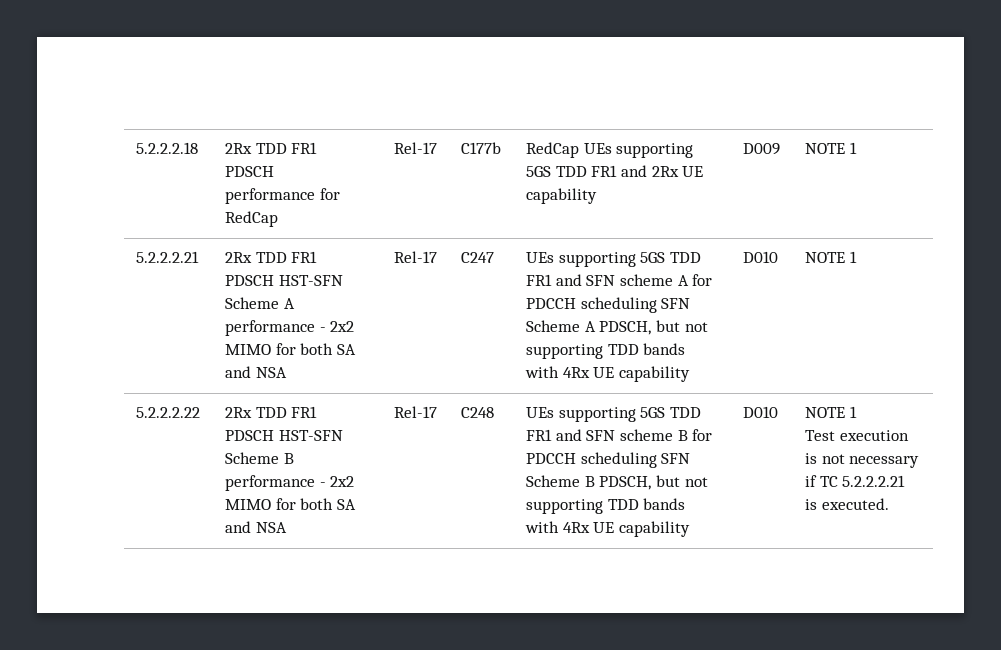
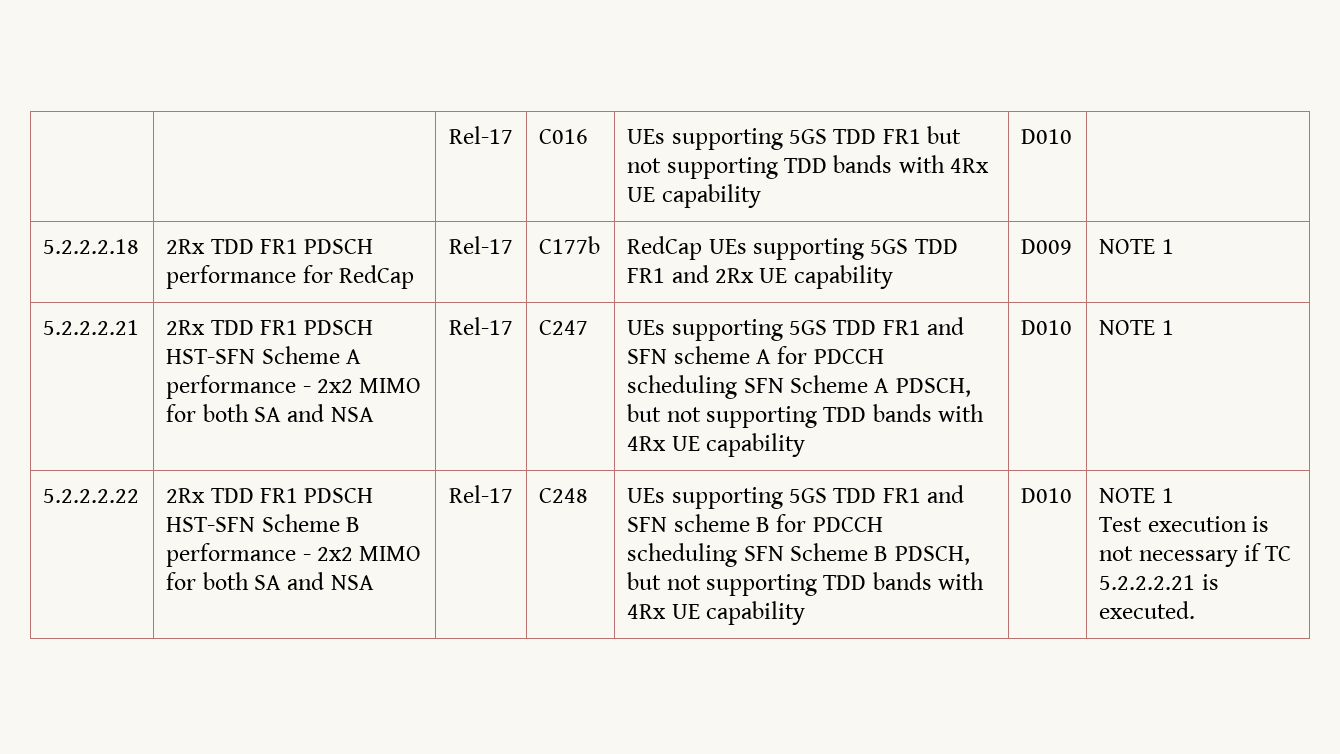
+ | | Rel-17 | C016 | UEs supporting 5GS TDD FR1 but not supporting TDD bands with 4Rx UE capability | D010 |

